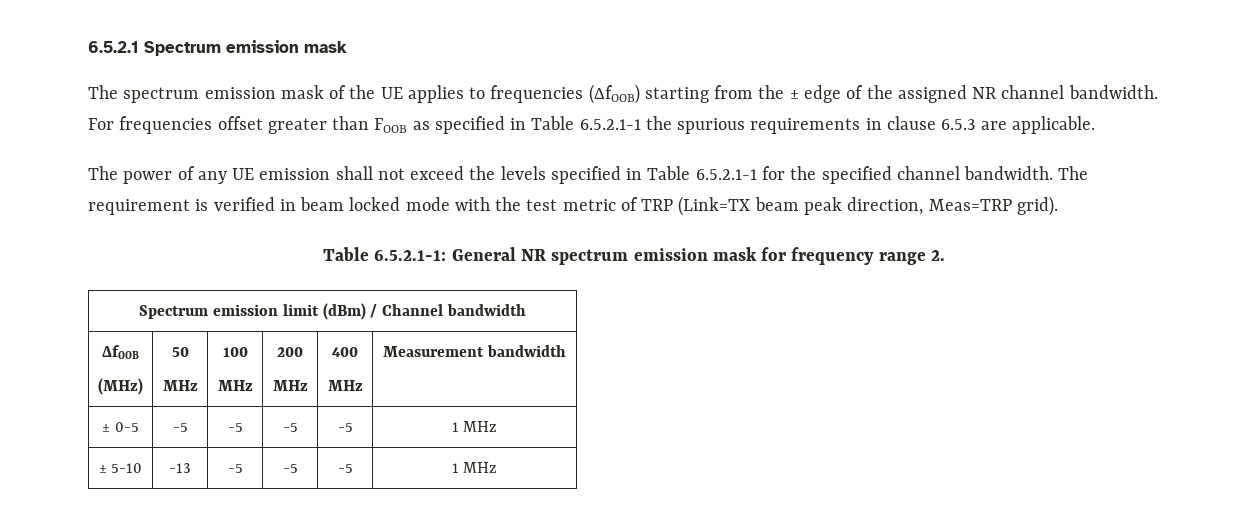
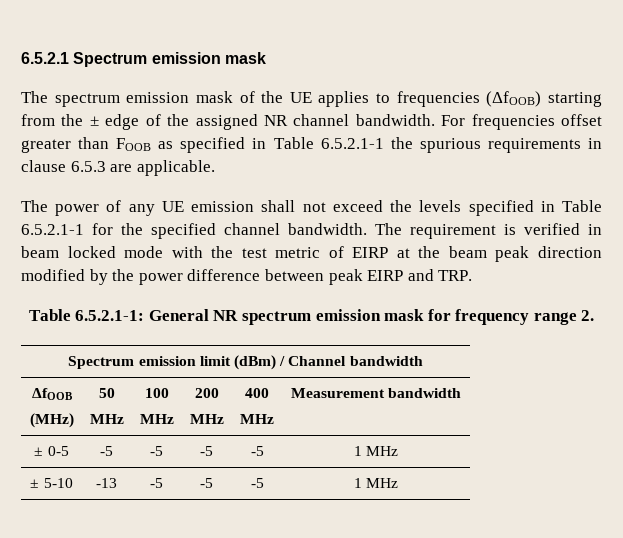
- The requirement is verified in beam locked mode with the test metric of TRP (Link=TX beam peak direction, Meas=TRP grid).
+ The requirement is verified in beam locked mode with the test metric of EIRP at the beam peak direction modified by the power difference between peak EIRP and TRP.

